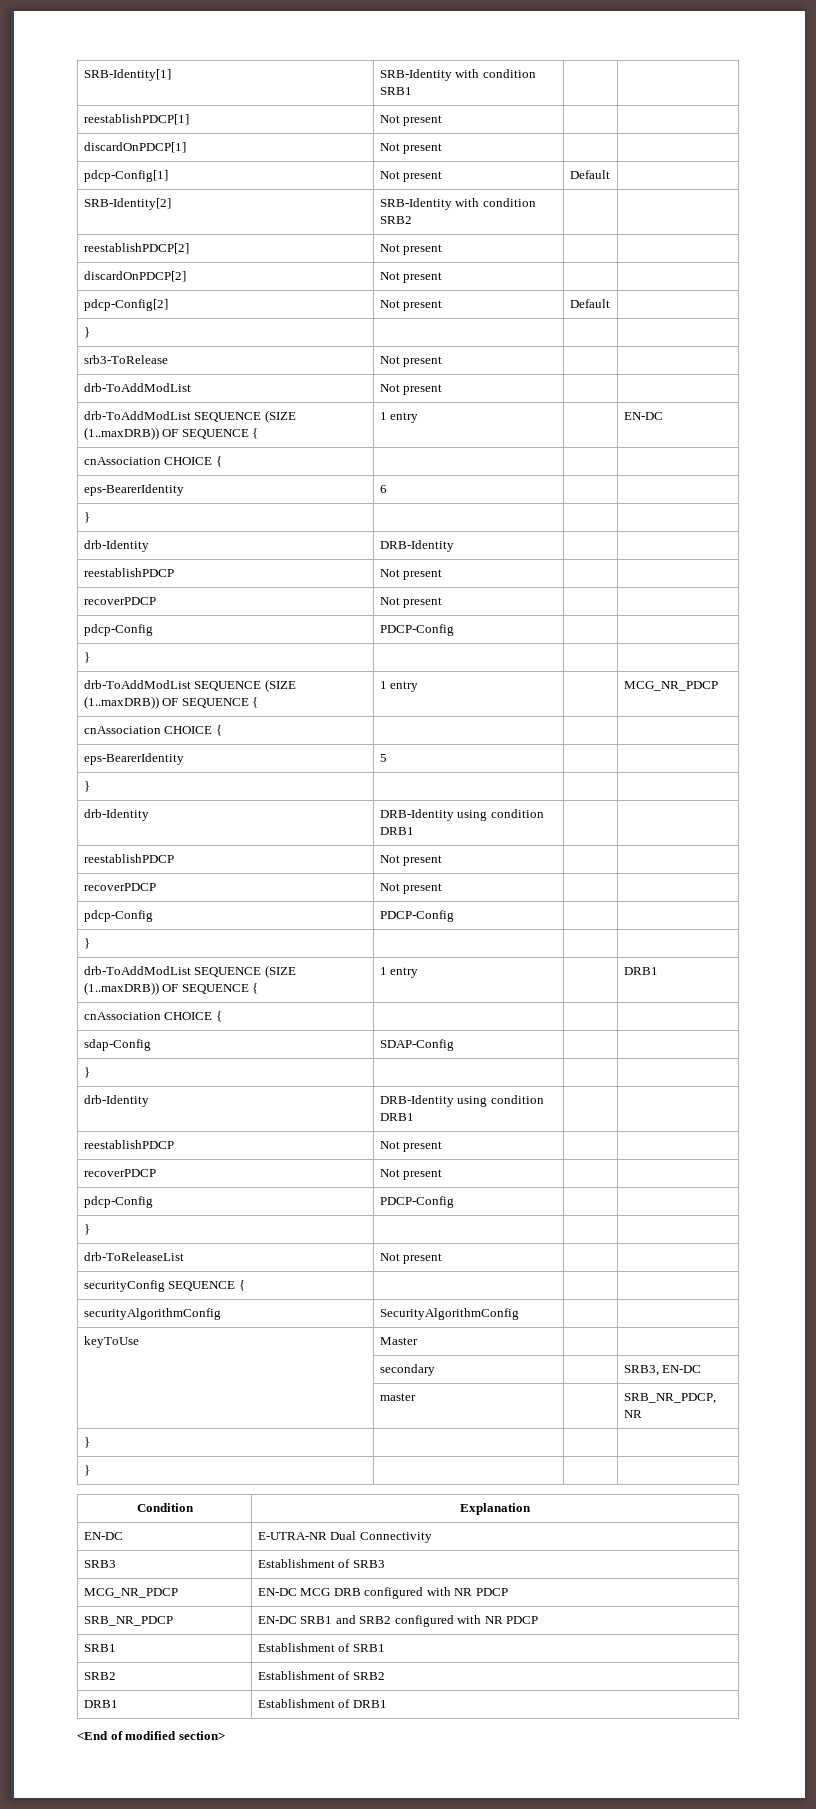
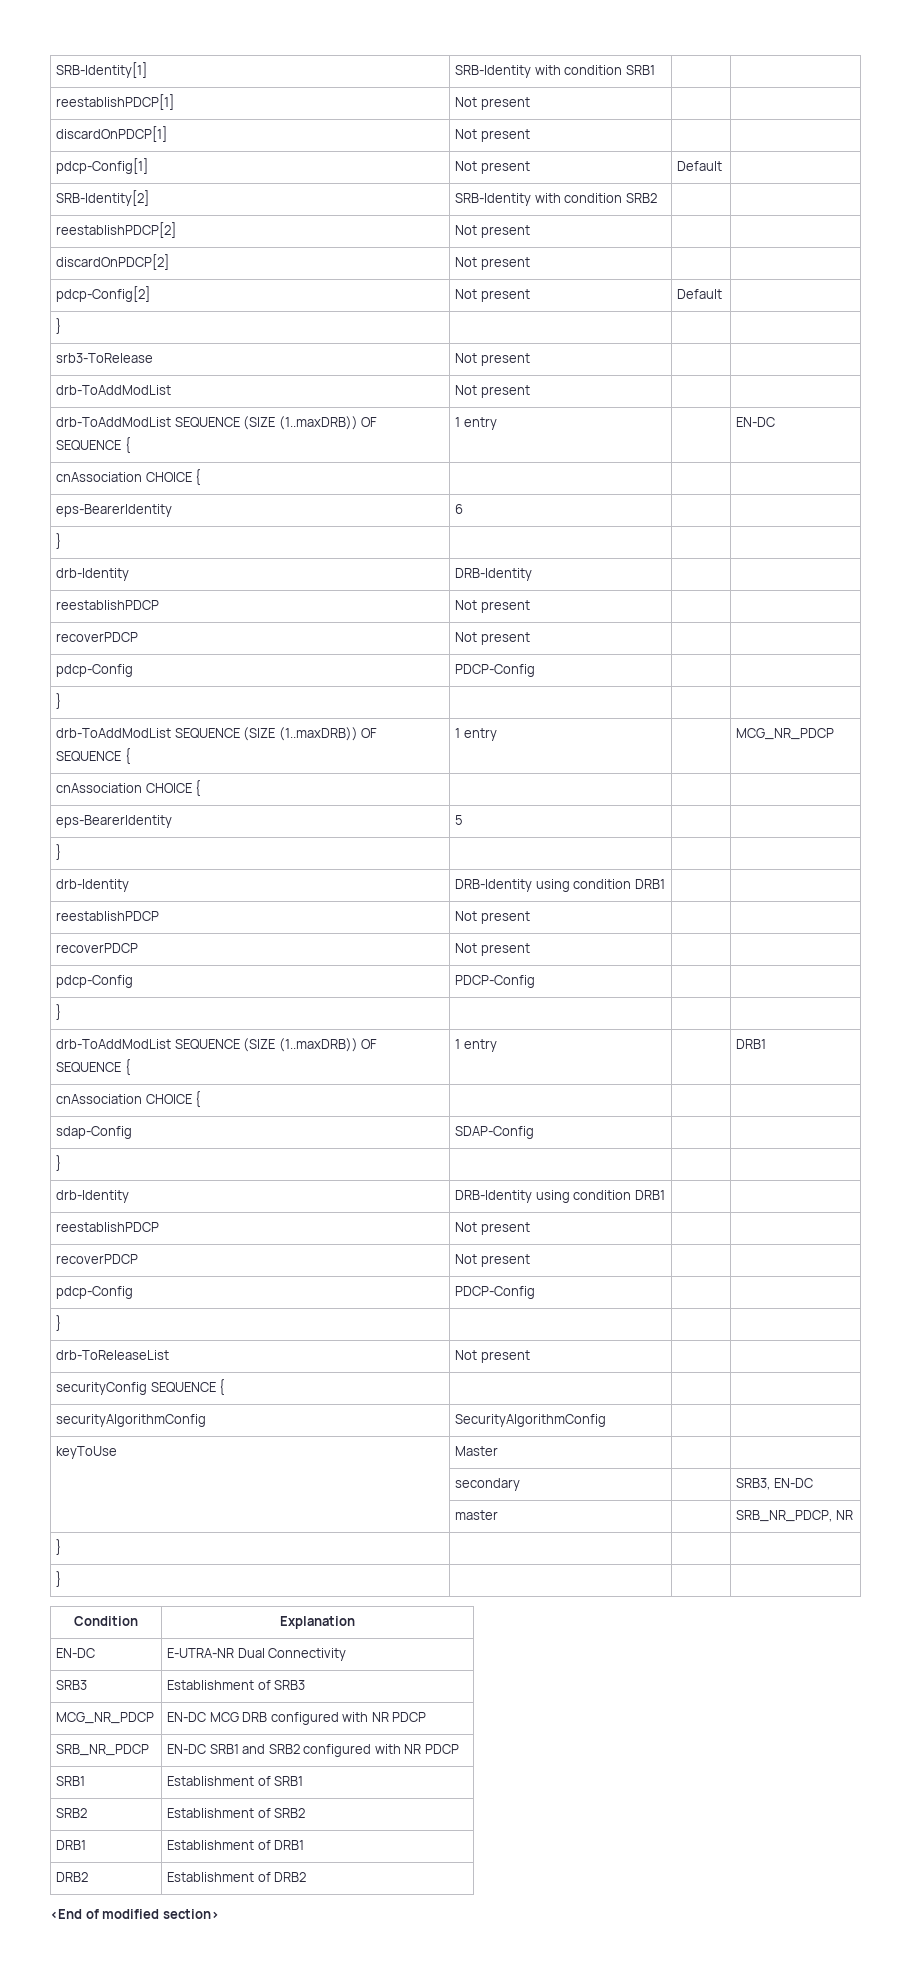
+ DRB2 | Establishment of DRB2

